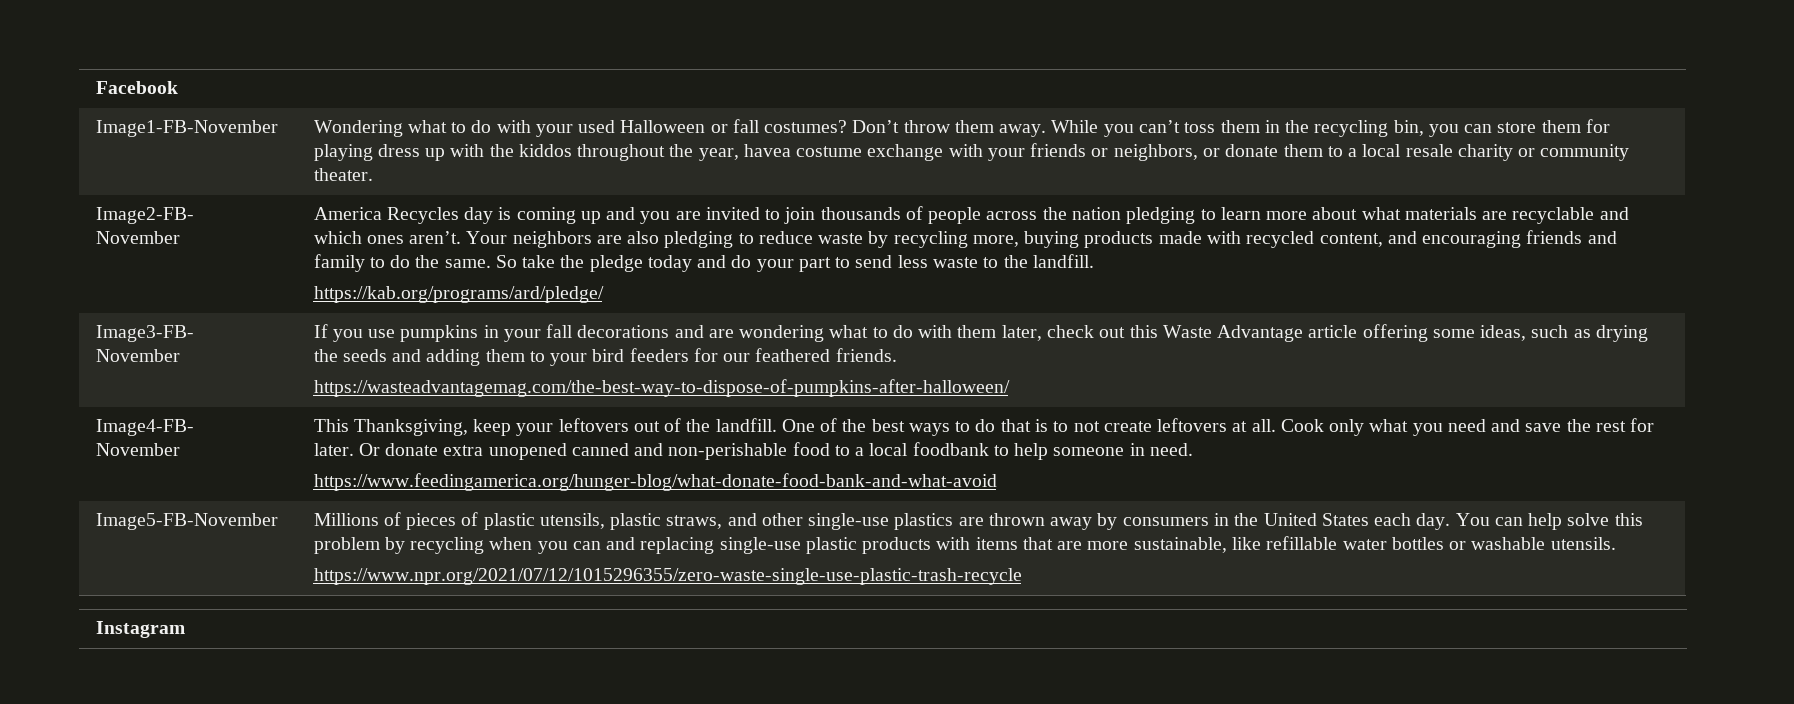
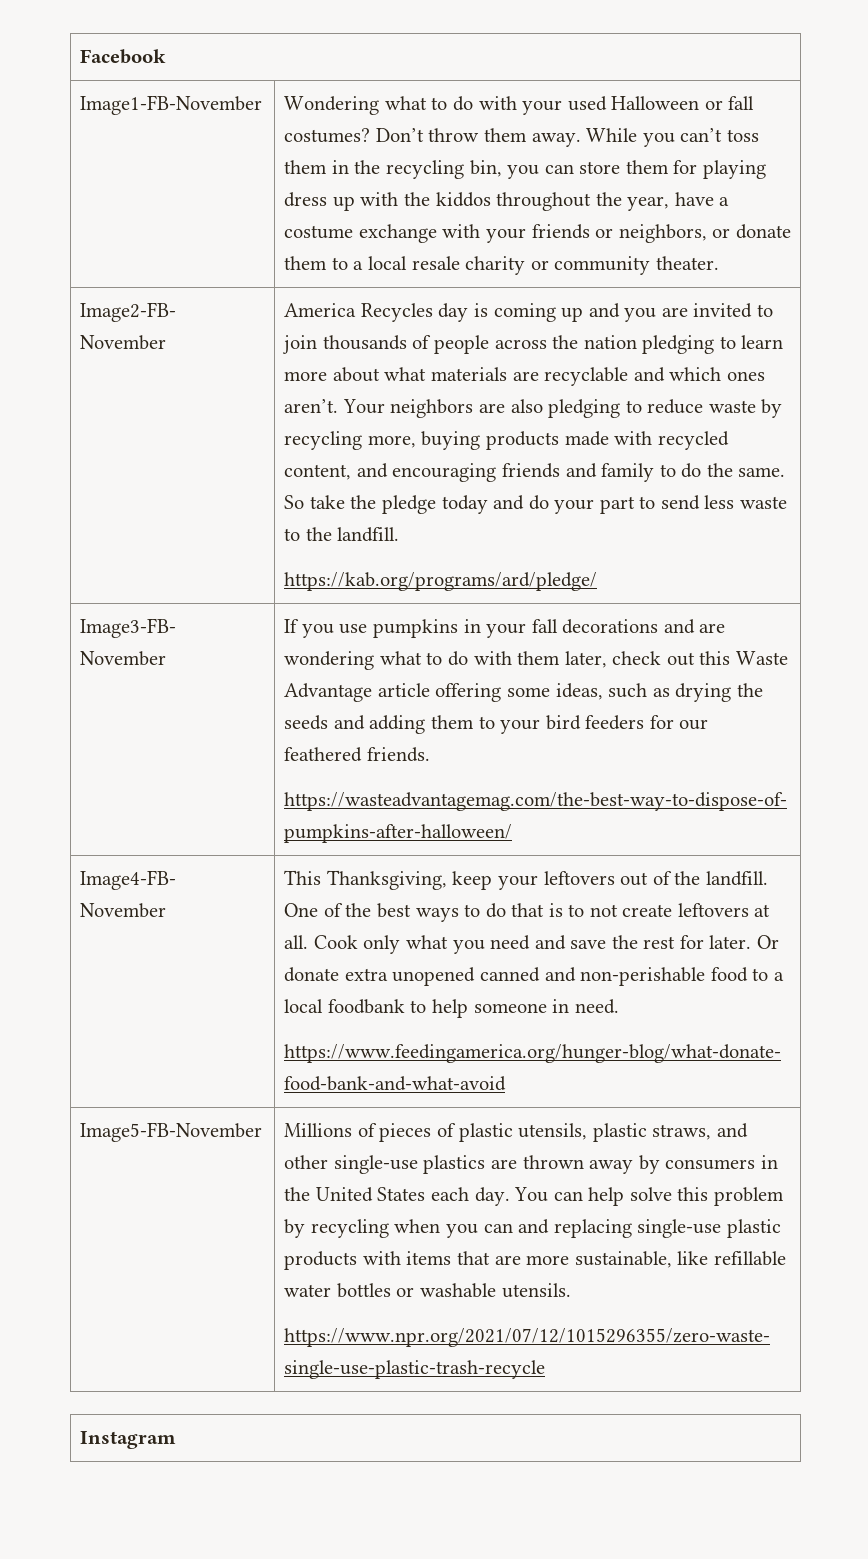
- While you can’t toss them in the recycling bin, you can store them for playing dress up with the kiddos throughout the year, havea costume exchange with your friends or neighbors, or donate them to a local resale charity or community theater.
+ While you can’t toss them in the recycling bin, you can store them for playing dress up with the kiddos throughout the year, have a costume exchange with your friends or neighbors, or donate them to a local resale charity or community theater.

